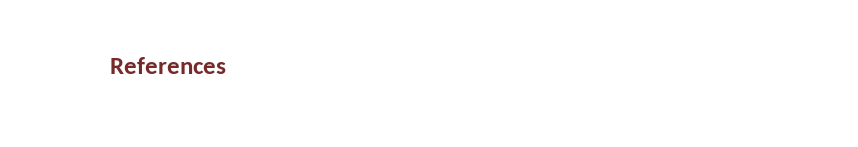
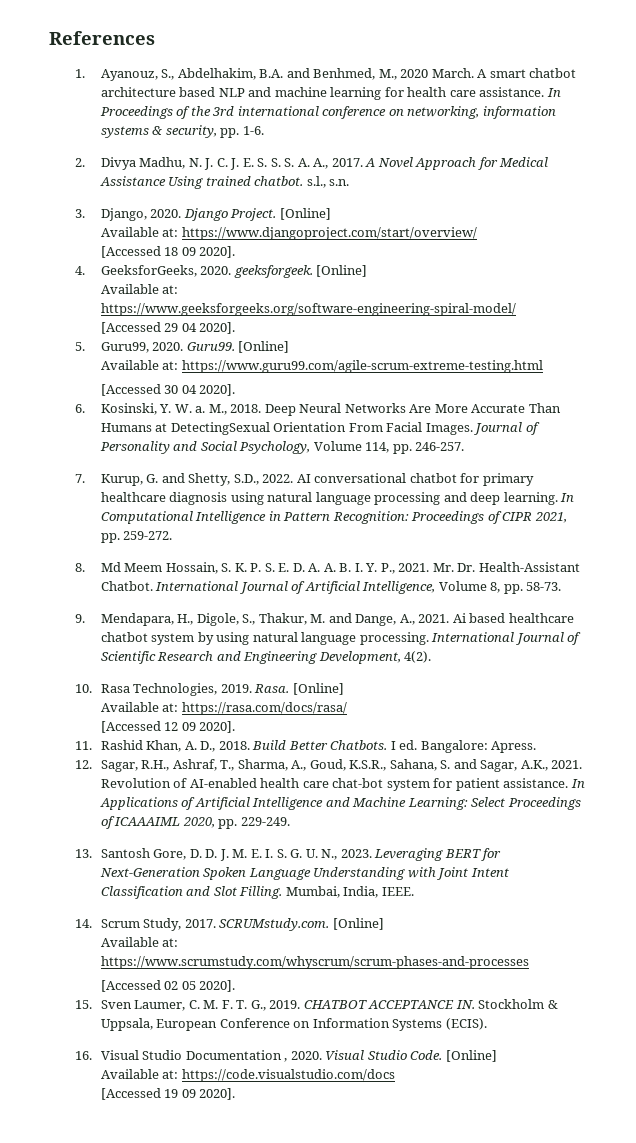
+ 1. Ayanouz, S., Abdelhakim, B.A. and Benhmed, M., 2020 March. A smart chatbot architecture based NLP and machine learning for health care assistance. In Proceedings of the 3rd international conference on networking, information systems & security, pp. 1-6.
+ 2. Divya Madhu, N. J. C. J. E. S. S. S. A. A., 2017. A Novel Approach for Medical Assistance Using trained chatbot. s.l., s.n.
+ 3. Django, 2020. Django Project. [Online]
+ Available at: https://www.djangoproject.com/start/overview/
+ [Accessed 18 09 2020].
+ 4. GeeksforGeeks, 2020. geeksforgeek. [Online]
+ Available at: https://www.geeksforgeeks.org/software-engineering-spiral-model/
+ [Accessed 29 04 2020].
+ 5. Guru99, 2020. Guru99. [Online]
+ Available at: https://www.guru99.com/agile-scrum-extreme-testing.html
+ [Accessed 30 04 2020].
+ 6. Kosinski, Y. W. a. M., 2018. Deep Neural Networks Are More Accurate Than Humans at DetectingSexual Orientation From Facial Images. Journal of Personality and Social Psychology, Volume 114, pp. 246-257.
+ 7. Kurup, G. and Shetty, S.D., 2022. AI conversational chatbot for primary healthcare diagnosis using natural language processing and deep learning. In Computational Intelligence in Pattern Recognition: Proceedings of CIPR 2021, pp. 259-272.
+ 8. Md Meem Hossain, S. K. P. S. E. D. A. A. B. I. Y. P., 2021. Mr. Dr. Health-Assistant Chatbot. International Journal of Artificial Intelligence, Volume 8, pp. 58-73.
+ 9. Mendapara, H., Digole, S., Thakur, M. and Dange, A., 2021. Ai based healthcare chatbot system by using natural language processing. International Journal of Scientific Research and Engineering Development, 4(2).
+ 10. Rasa Technologies, 2019. Rasa. [Online]
+ Available at: https://rasa.com/docs/rasa/
+ [Accessed 12 09 2020].
+ 11. Rashid Khan, A. D., 2018. Build Better Chatbots. I ed. Bangalore: Apress.
+ 12. Sagar, R.H., Ashraf, T., Sharma, A., Goud, K.S.R., Sahana, S. and Sagar, A.K., 2021. Revolution of AI-enabled health care chat-bot system for patient assistance. In Applications of Artificial Intelligence and Machine Learning: Select Proceedings of ICAAAIML 2020, pp. 229-249.
+ 13. Santosh Gore, D. D. J. M. E. I. S. G. U. N., 2023. Leveraging BERT for Next-Generation Spoken Language Understanding with Joint Intent Classification and Slot Filling. Mumbai, India, IEEE.
+ 14. Scrum Study, 2017. SCRUMstudy.com. [Online]
+ Available at: https://www.scrumstudy.com/whyscrum/scrum-phases-and-processes
+ [Accessed 02 05 2020].
+ 15. Sven Laumer, C. M. F. T. G., 2019. CHATBOT ACCEPTANCE IN. Stockholm & Uppsala, European Conference on Information Systems (ECIS).
+ 16. Visual Studio Documentation , 2020. Visual Studio Code. [Online]
+ Available at: https://code.visualstudio.com/docs
+ [Accessed 19 09 2020].

